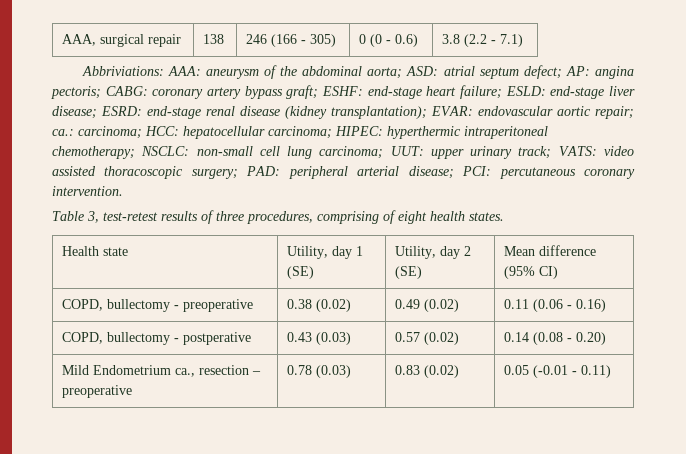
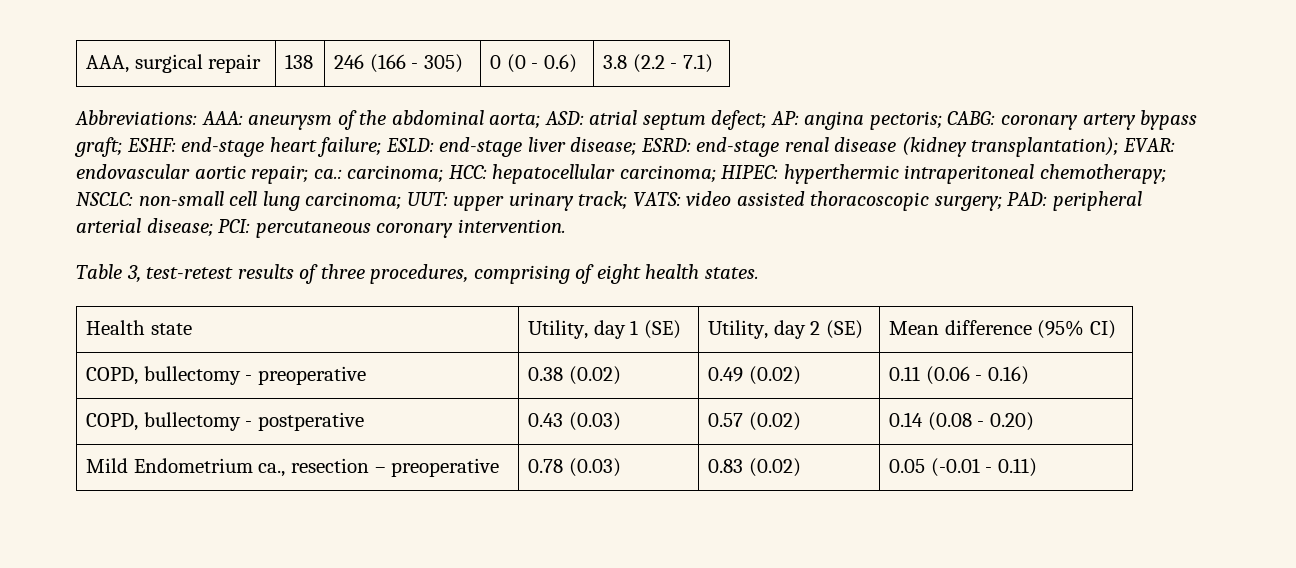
- Abbriviations:
+ Abbreviations:

